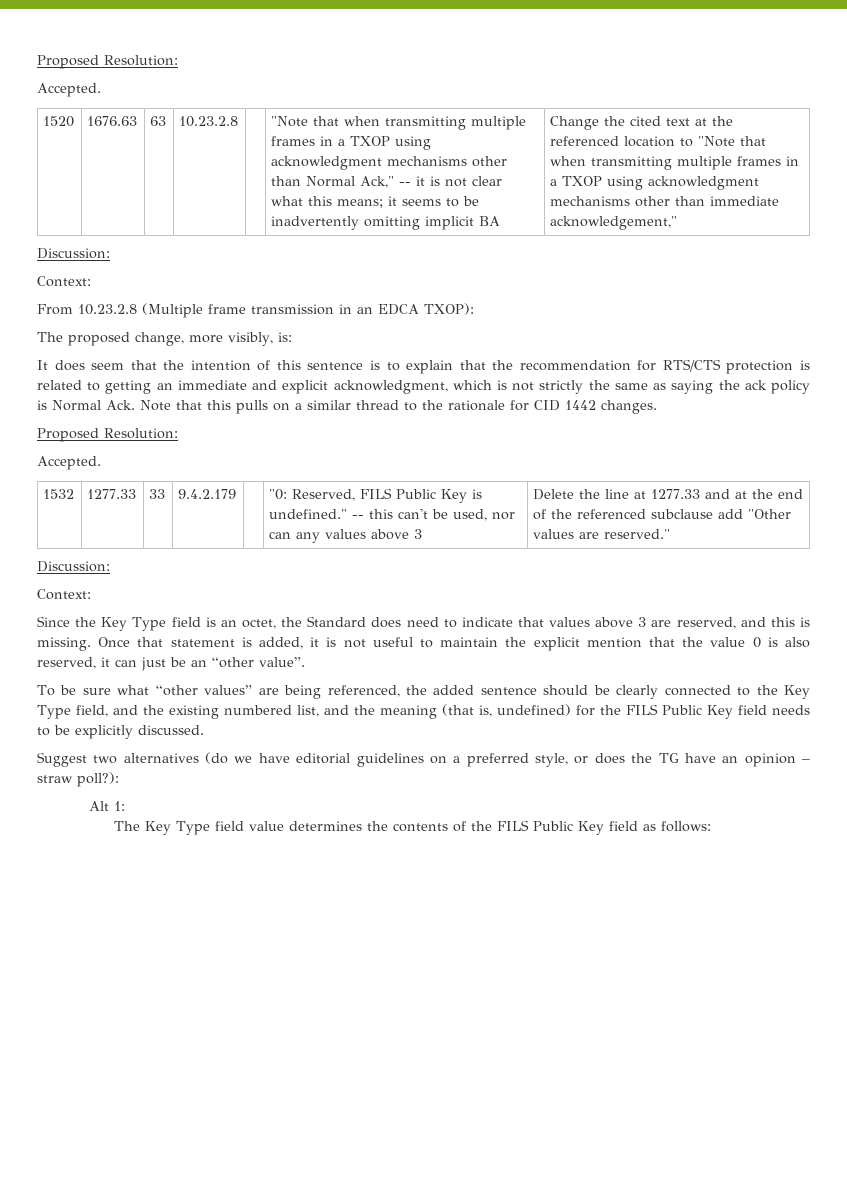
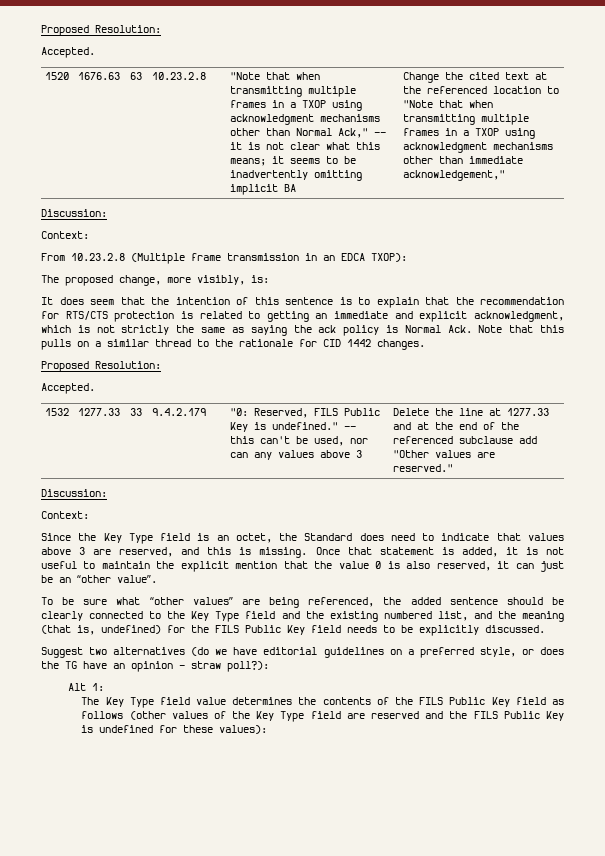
- To be sure what “other values” are being referenced, the added sentence should be clearly connected to the Key Type field, and the existing numbered list, and the meaning (that is, undefined) for the FILS Public Key field needs to be explicitly discussed.
+ To be sure what “other values” are being referenced, the added sentence should be clearly connected to the Key Type field and the existing numbered list, and the meaning (that is, undefined) for the FILS Public Key field needs to be explicitly discussed.
- The Key Type field value determines the contents of the FILS Public Key field as follows:
+ The Key Type field value determines the contents of the FILS Public Key field as follows (other values of the Key Type field are reserved and the FILS Public Key is undefined for these values):

